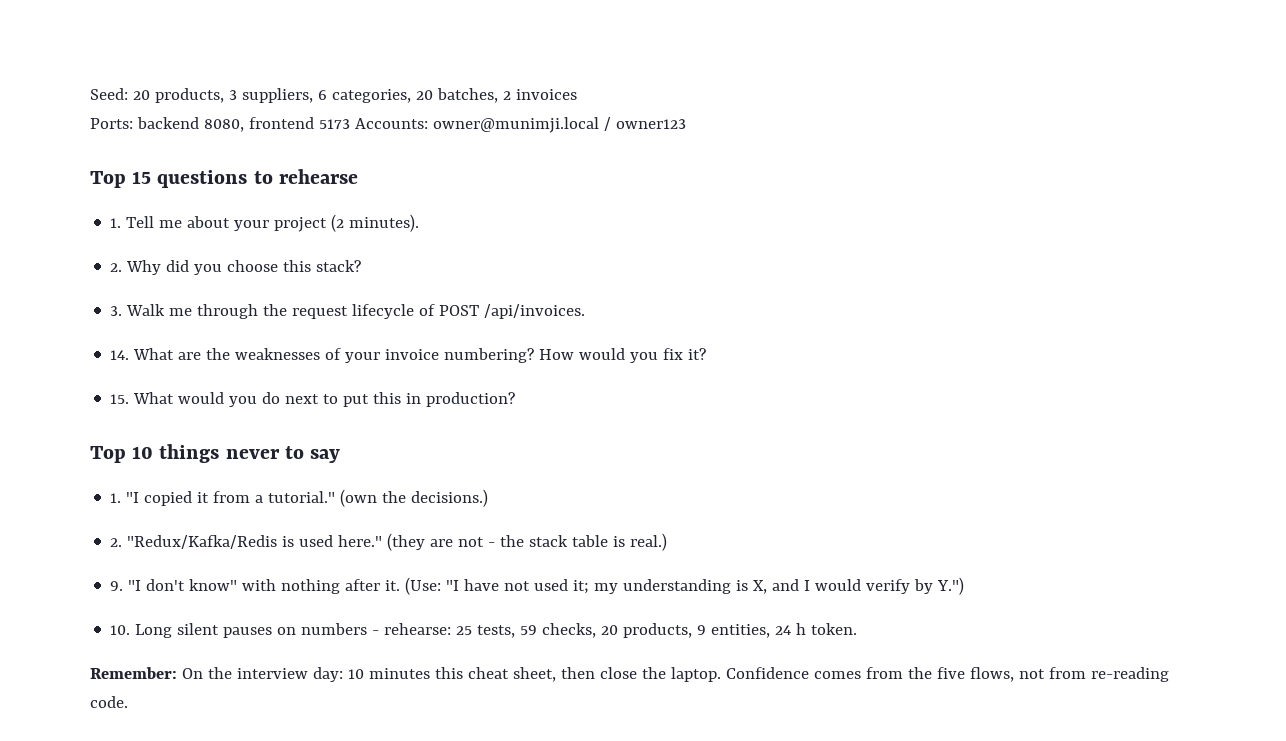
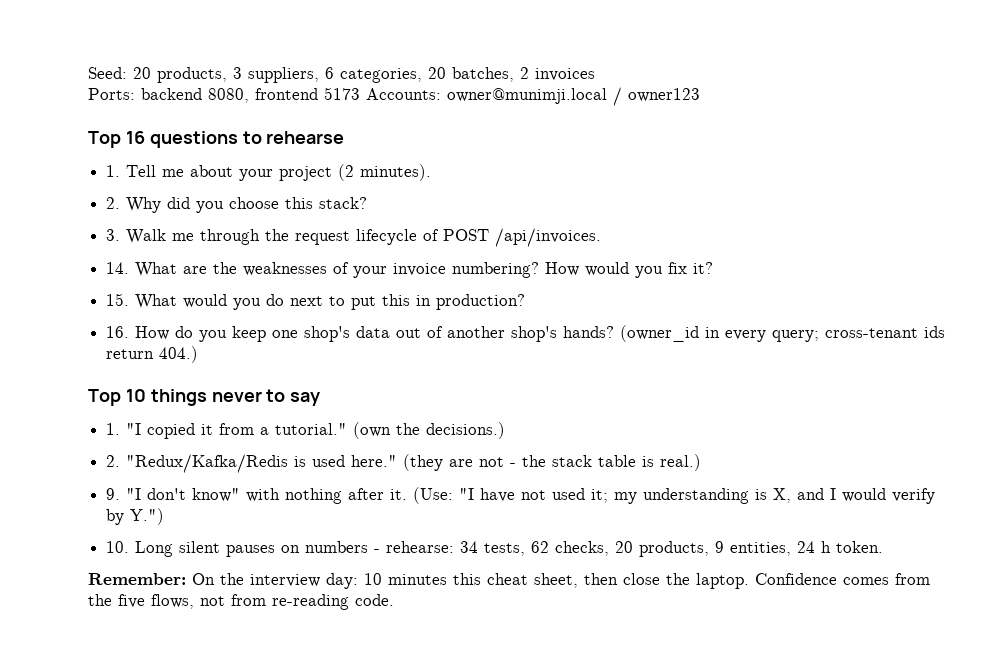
- Top 15 questions to rehearse
+ Top 16 questions to rehearse
+ 16. How do you keep one shop's data out of another shop's hands? (owner_id in every query; cross-tenant ids return 404.)
- 10. Long silent pauses on numbers - rehearse: 25 tests, 59 checks, 20 products, 9 entities, 24 h token.
+ 10. Long silent pauses on numbers - rehearse: 34 tests, 62 checks, 20 products, 9 entities, 24 h token.

